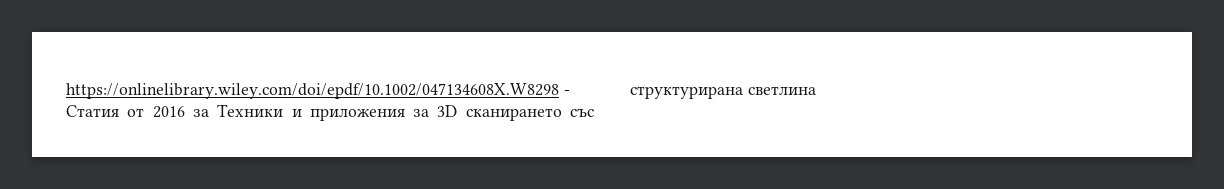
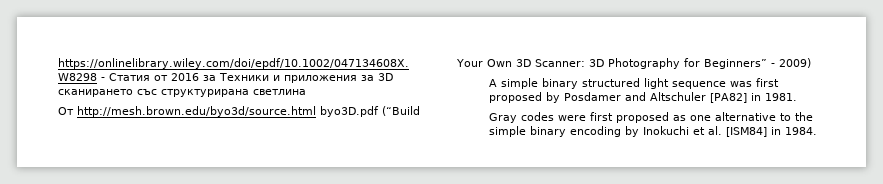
+ От http://mesh.brown.edu/byo3d/source.html byo3D.pdf (“Build Your Own 3D Scanner: 3D Photography for Beginners” - 2009)
+ A simple binary structured light sequence was first proposed by Posdamer and Altschuler [PA82] in 1981.
+ Gray codes were first proposed as one alternative to the simple binary encoding by Inokuchi et al. [ISM84] in 1984.

